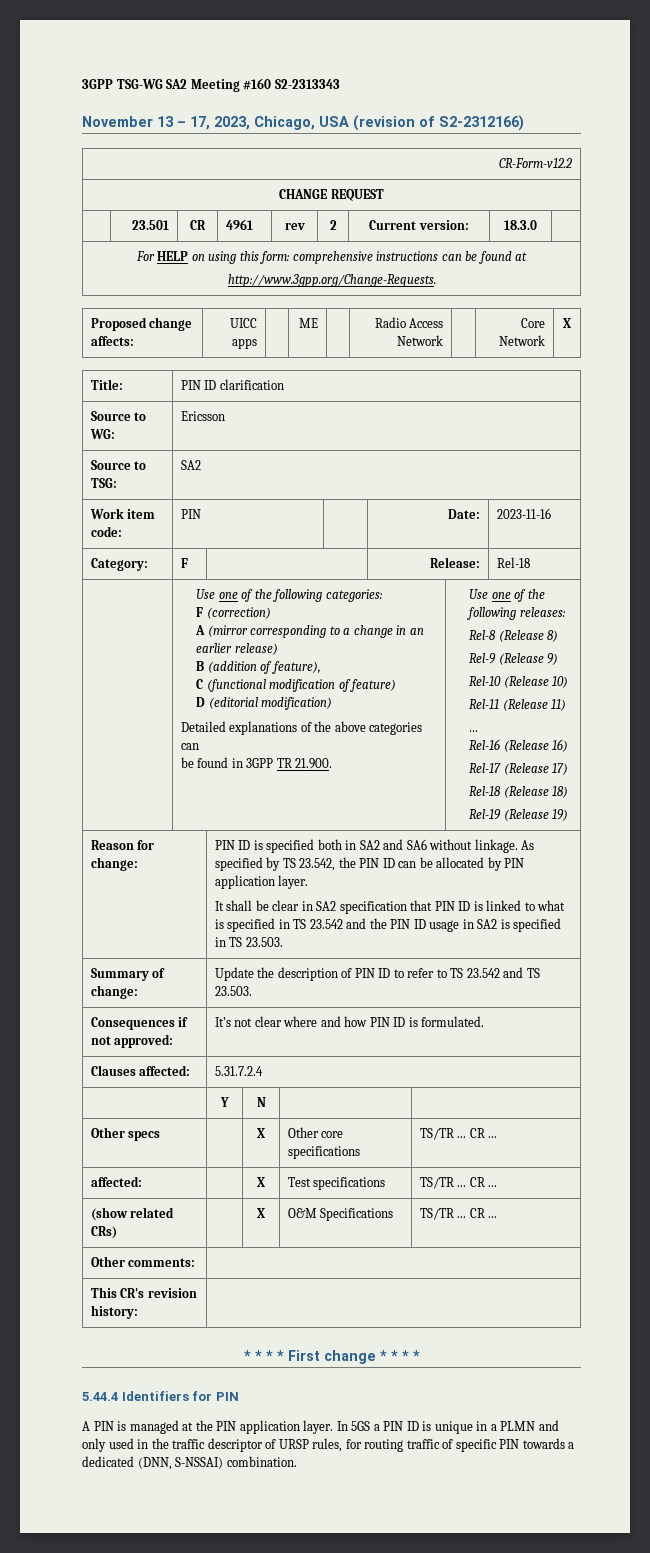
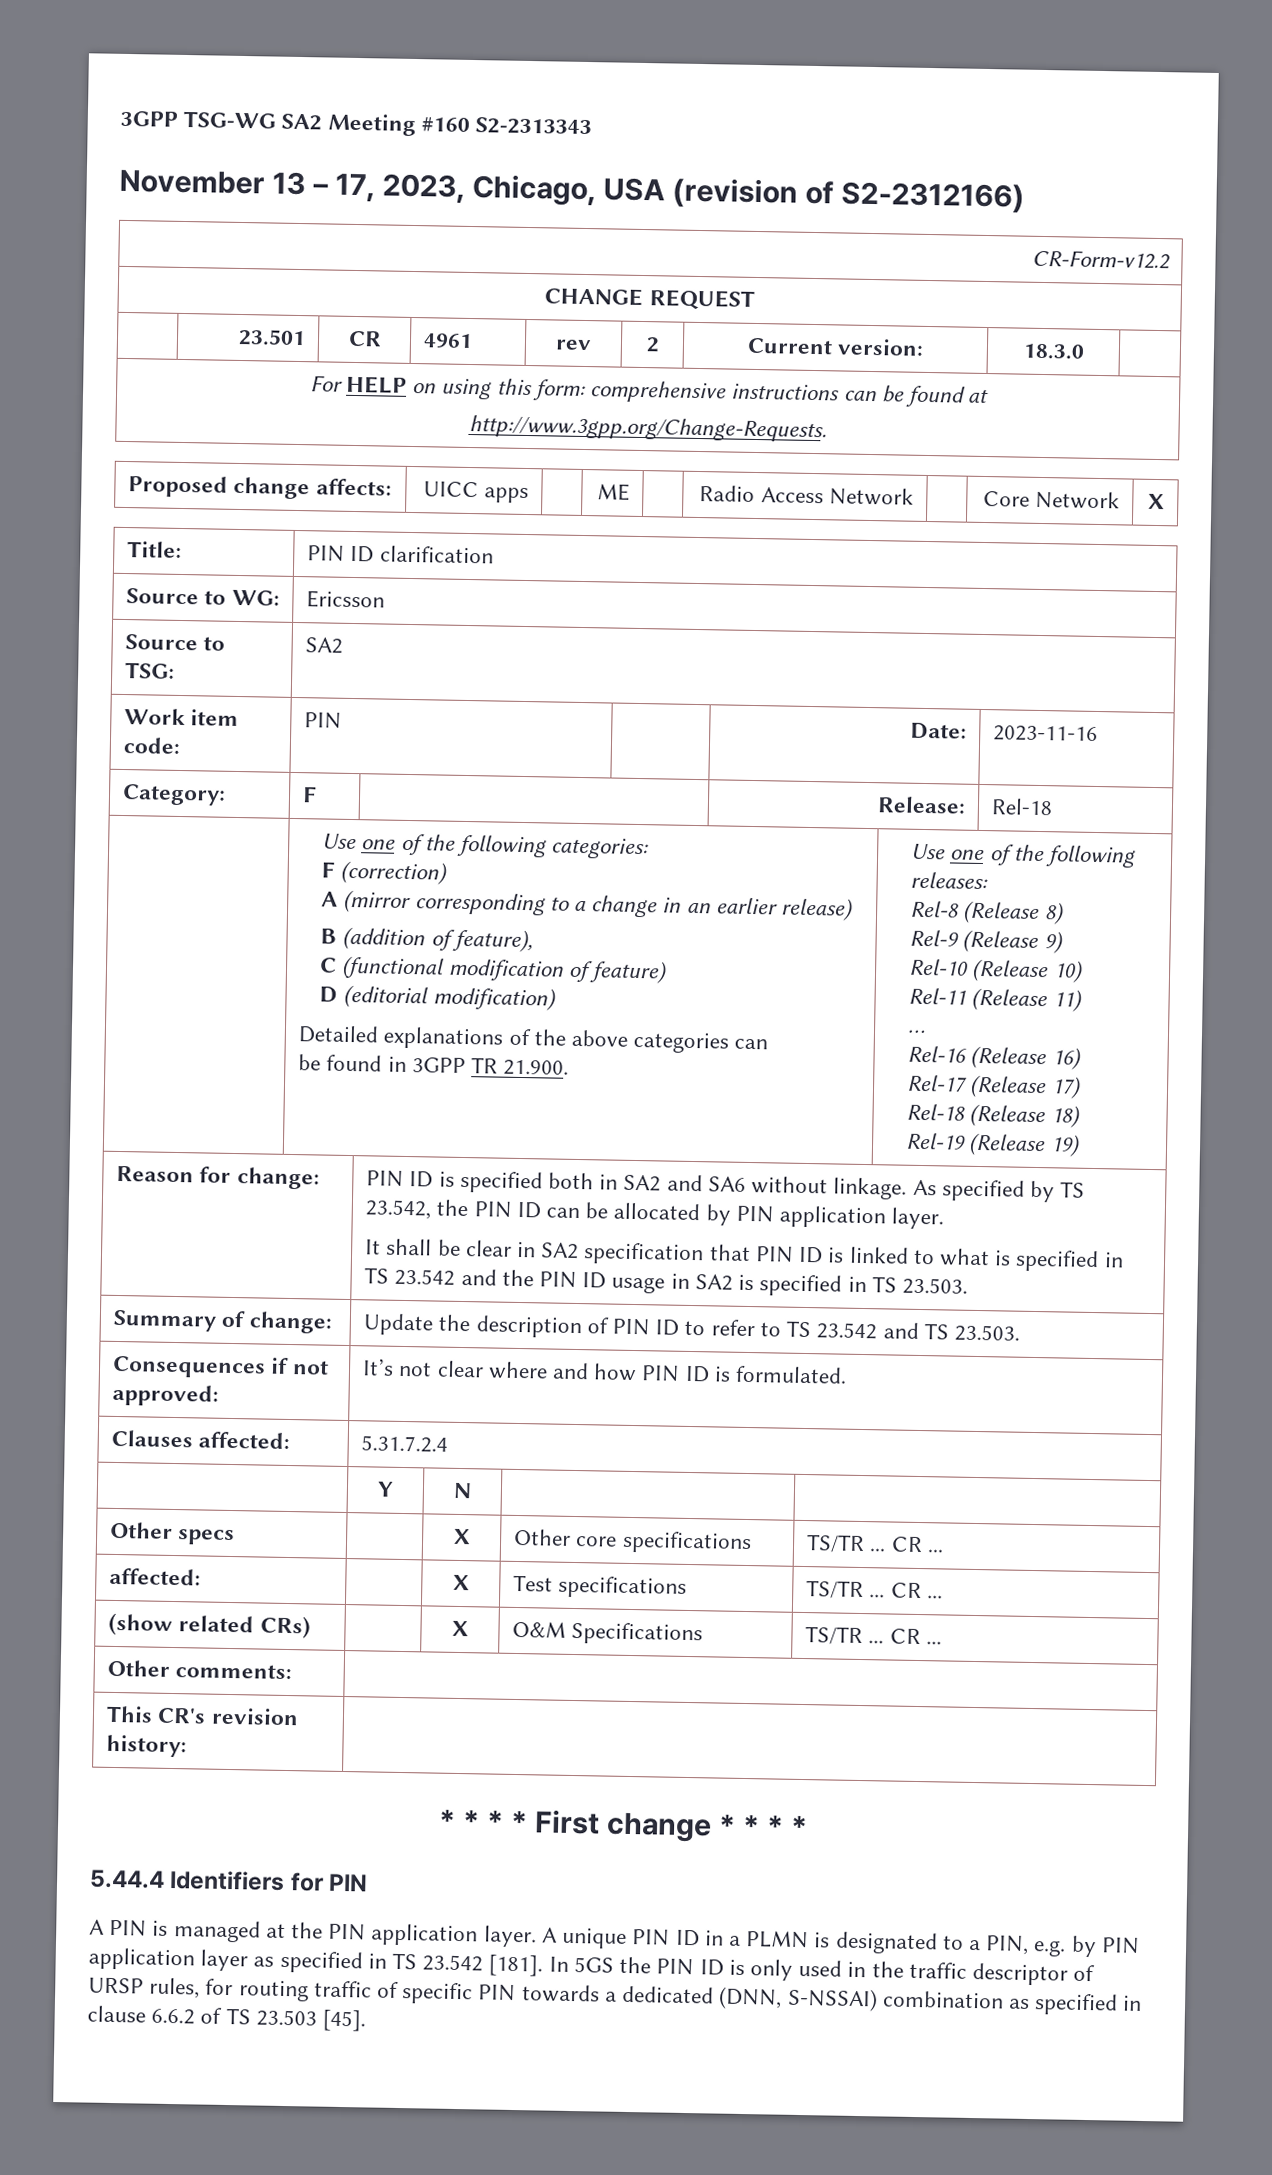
+ A unique PIN ID in a PLMN is designated to a PIN, e.g. by PIN application layer as specified in TS 23.542 [181].
- In 5GS a PIN ID is unique in a PLMN and only used in the traffic descriptor of URSP rules, for routing traffic of specific PIN towards a dedicated (DNN, S-NSSAI) combination.
+ In 5GS the PIN ID is only used in the traffic descriptor of URSP rules, for routing traffic of specific PIN towards a dedicated (DNN, S-NSSAI) combination as specified in clause 6.6.2 of TS 23.503 [45].

